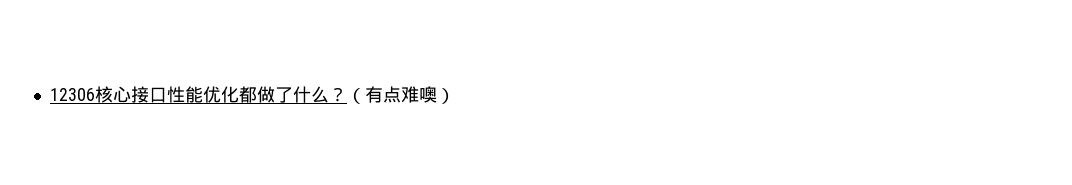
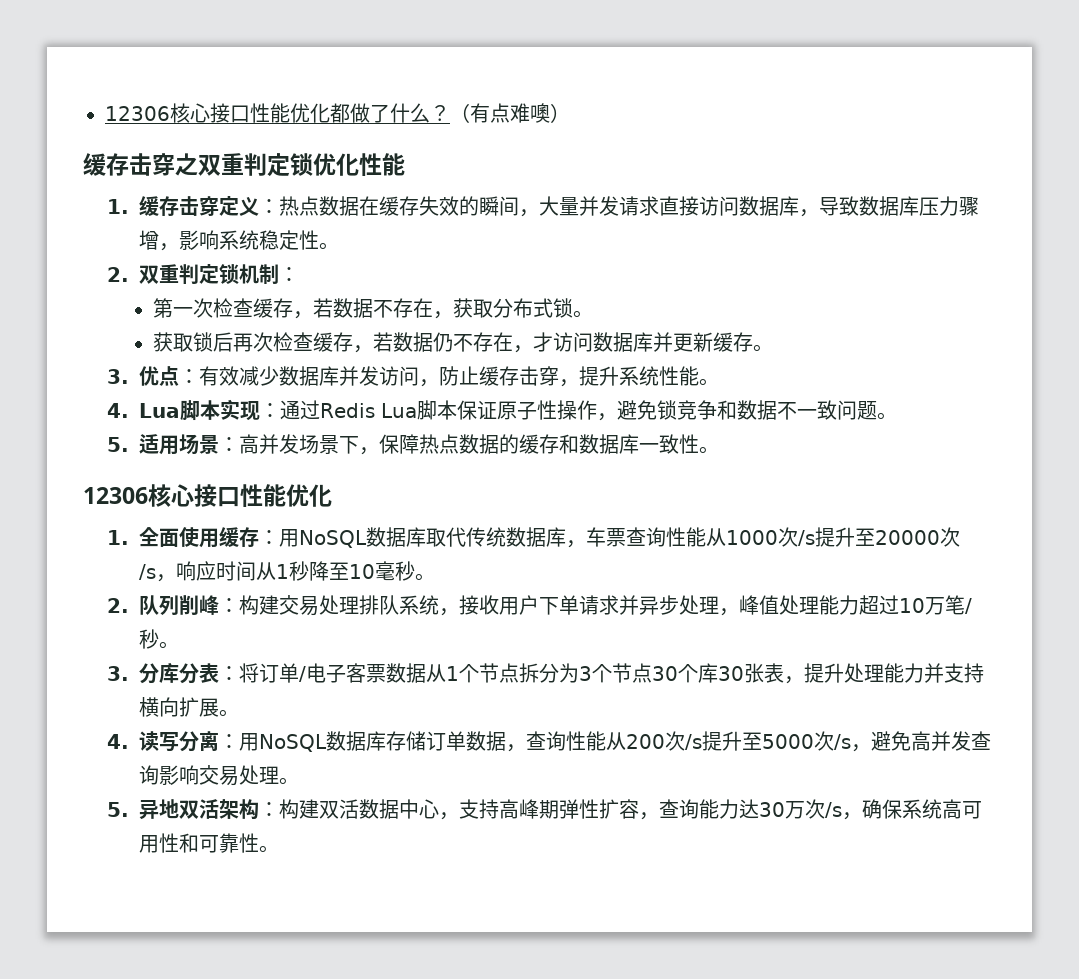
+ 缓存击穿之双重判定锁优化性能
+ 1.缓存击穿定义：热点数据在缓存失效的瞬间，大量并发请求直接访问数据库，导致数据库压力骤增，影响系统稳定性。
+ 2.双重判定锁机制：
+ 第一次检查缓存，若数据不存在，获取分布式锁。
+ 获取锁后再次检查缓存，若数据仍不存在，才访问数据库并更新缓存。
+ 3.优点：有效减少数据库并发访问，防止缓存击穿，提升系统性能。
+ 4. Lua脚本实现：通过Redis Lua脚本保证原子性操作，避免锁竞争和数据不一致问题。
+ 5.适用场景：高并发场景下，保障热点数据的缓存和数据库一致性。
+ 12306核心接口性能优化
+ 1.全面使用缓存：用NoSQL数据库取代传统数据库，车票查询性能从1000次/s提升至20000次/s，响应时间从1秒降至10毫秒。
+ 2.队列削峰：构建交易处理排队系统，接收用户下单请求并异步处理，峰值处理能力超过10万笔/秒。
+ 3.分库分表：将订单/电子客票数据从1个节点拆分为3个节点30个库30张表，提升处理能力并支持横向扩展。
+ 4.读写分离：用NoSQL数据库存储订单数据，查询性能从200次/s提升至5000次/s，避免高并发查询影响交易处理。
+ 5.异地双活架构：构建双活数据中心，支持高峰期弹性扩容，查询能力达30万次/s，确保系统高可用性和可靠性。

